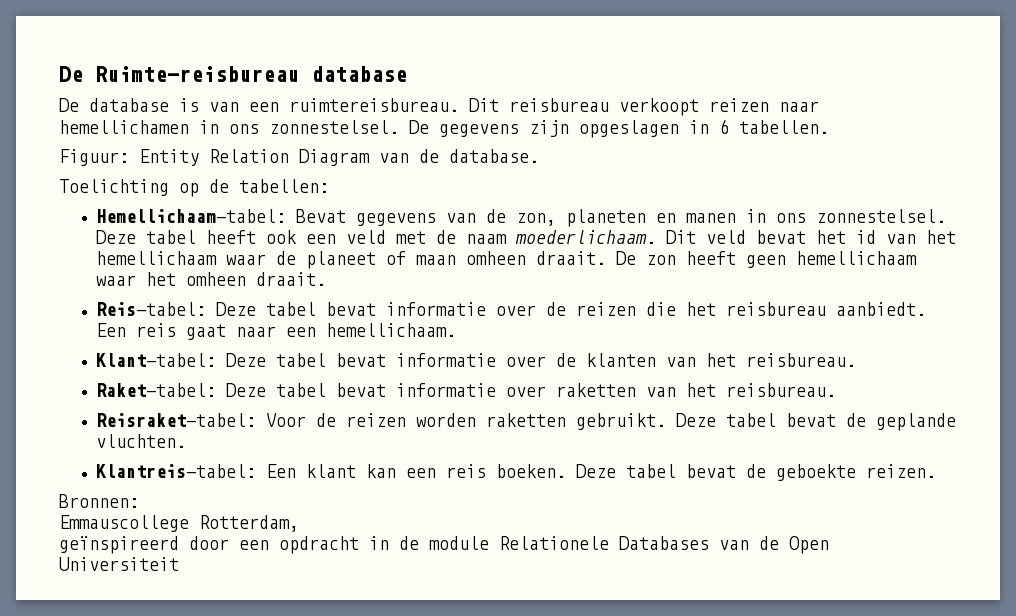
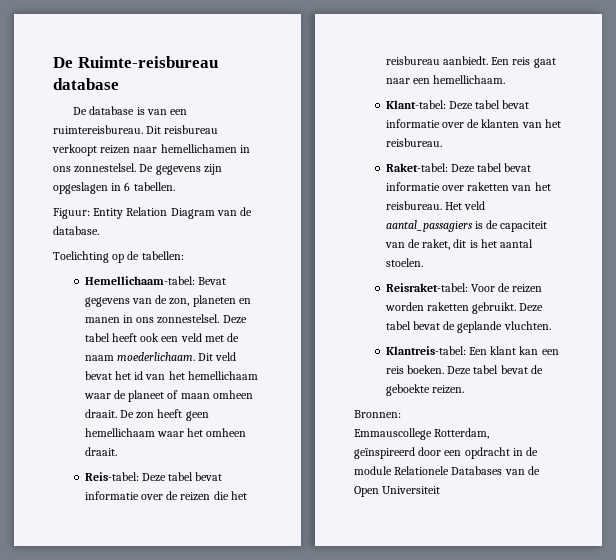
+ Het veld aantal_passagiers is de capaciteit van de raket, dit is het aantal stoelen.

